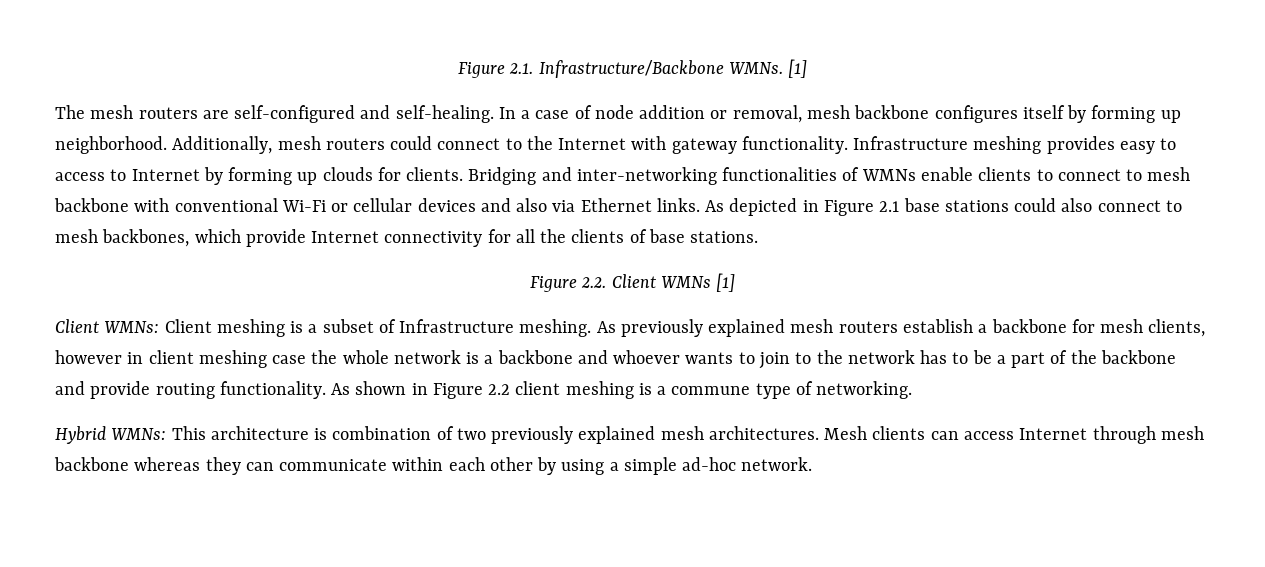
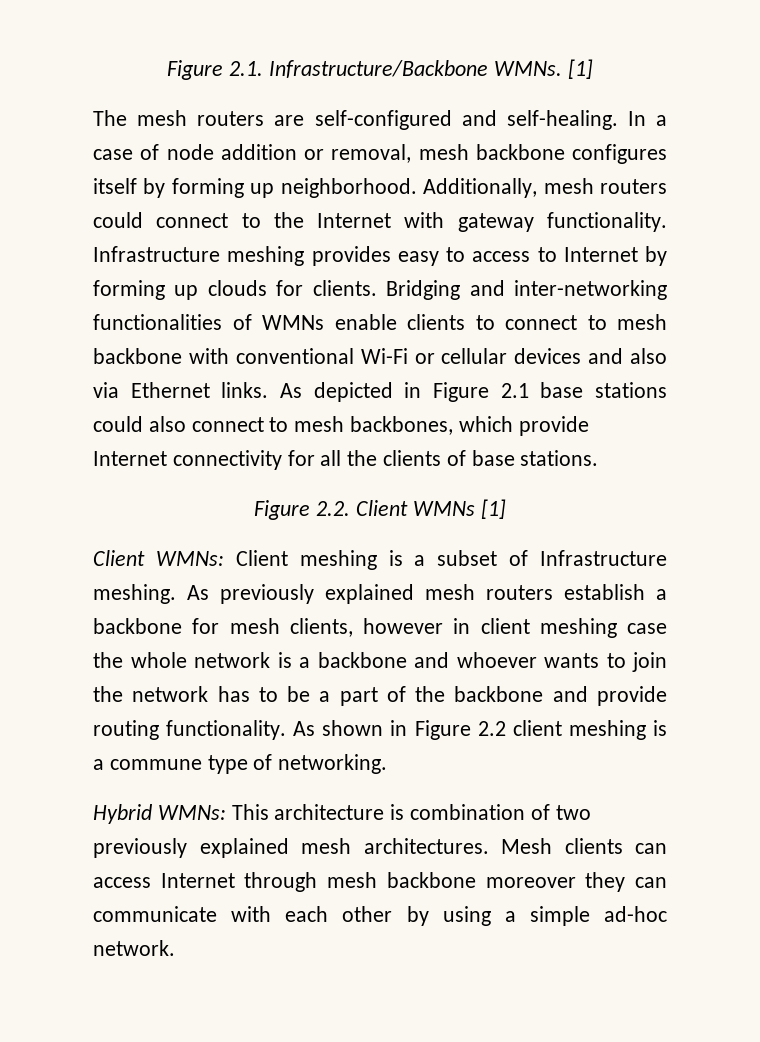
- As previously explained mesh routers establish a backbone for mesh clients, however in client meshing case the whole network is a backbone and whoever wants to join to the network has to be a part of the backbone and provide routing functionality.
+ As previously explained mesh routers establish a backbone for mesh clients, however in client meshing case the whole network is a backbone and whoever wants to join the network has to be a part of the backbone and provide routing functionality.
- Mesh clients can access Internet through mesh backbone whereas they can communicate within each other by using a simple ad-hoc network.
+ Mesh clients can access Internet through mesh backbone moreover they can communicate with each other by using a simple ad-hoc network.

